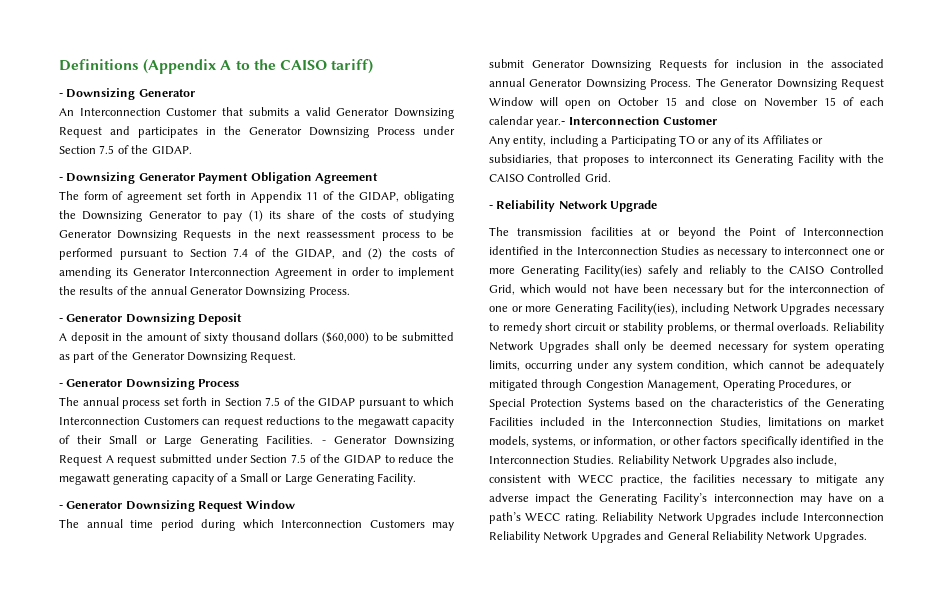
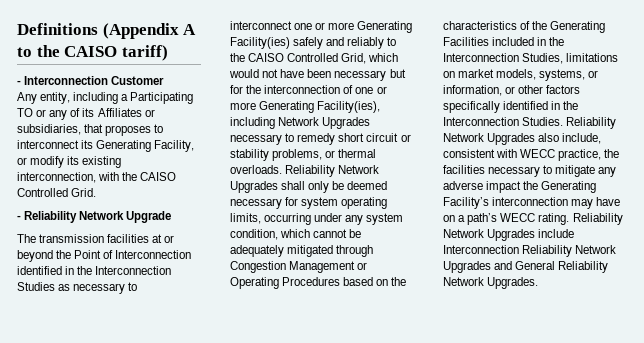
  Definitions (Appendix A to the CAISO tariff)
- - Downsizing Generator
- An Interconnection Customer that submits a valid Generator Downsizing Request and participates in the Generator Downsizing Process under Section 7.5 of the GIDAP.
- - Downsizing Generator Payment Obligation Agreement
- The form of agreement set forth in Appendix 11 of the GIDAP, obligating the Downsizing Generator to pay (1) its share of the costs of studying Generator Downsizing Requests in the next reassessment process to be performed pursuant to Section 7.4 of the GIDAP, and (2) the costs of amending its Generator Interconnection Agreement in order to implement the results of the annual Generator Downsizing Process.
- - Generator Downsizing Deposit
- A deposit in the amount of sixty thousand dollars ($60,000) to be submitted as part of the Generator Downsizing Request.
- - Generator Downsizing Process
- The annual process set forth in Section 7.5 of the GIDAP pursuant to which Interconnection Customers can request reductions to the megawatt capacity of their Small or Large Generating Facilities. - Generator Downsizing Request A request submitted under Section 7.5 of the GIDAP to reduce the megawatt generating capacity of a Small or Large Generating Facility.
- - Generator Downsizing Request Window
- The annual time period during which Interconnection Customers may submit Generator Downsizing Requests for inclusion in the associated annual Generator Downsizing Process. The Generator Downsizing Request Window will open on October 15 and close on November 15 of each calendar year.- Interconnection Customer
+ - Interconnection Customer
- Any entity, including a Participating TO or any of its Affiliates or subsidiaries, that proposes to interconnect its Generating Facility with the CAISO Controlled Grid.
+ Any entity, including a Participating TO or any of its Affiliates or subsidiaries, that proposes to interconnect its Generating Facility, or modify its existing interconnection, with the CAISO Controlled Grid.
- Reliability Network Upgrades shall only be deemed necessary for system operating limits, occurring under any system condition, which cannot be adequately mitigated through Congestion Management, Operating Procedures, or Special Protection Systems based on the characteristics of the Generating Facilities included in the Interconnection Studies, limitations on market models, systems, or information, or other factors specifically identified in the Interconnection Studies.
+ Reliability Network Upgrades shall only be deemed necessary for system operating limits, occurring under any system condition, which cannot be adequately mitigated through Congestion Management or Operating Procedures based on the characteristics of the Generating Facilities included in the Interconnection Studies, limitations on market models, systems, or information, or other factors specifically identified in the Interconnection Studies.

